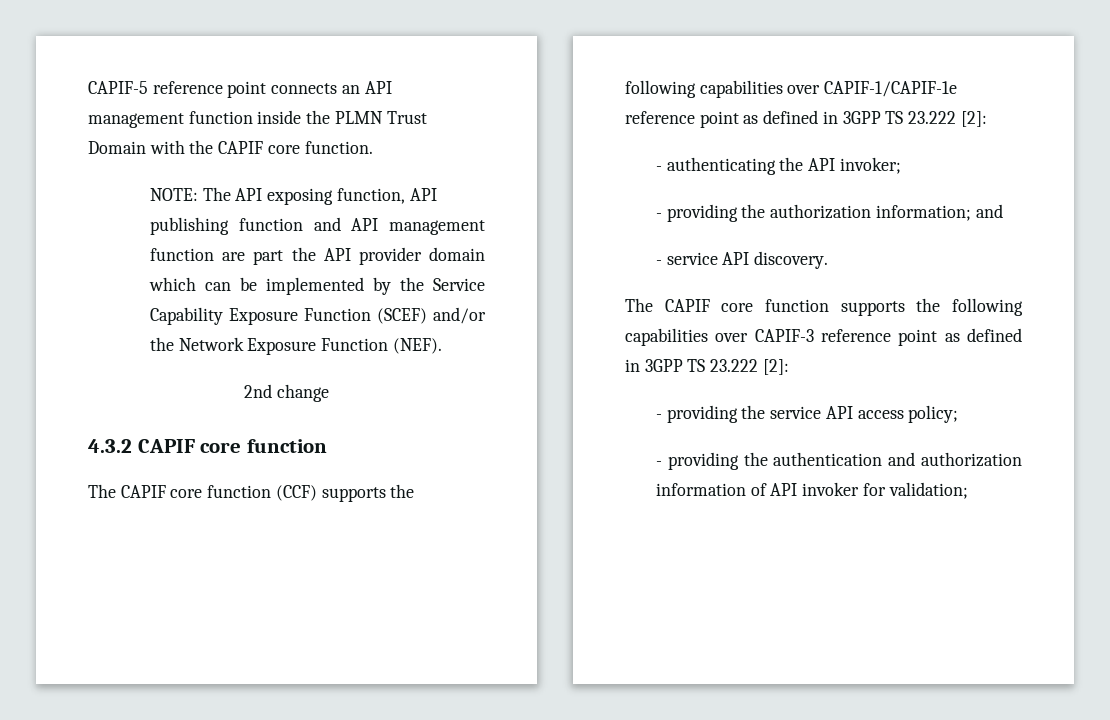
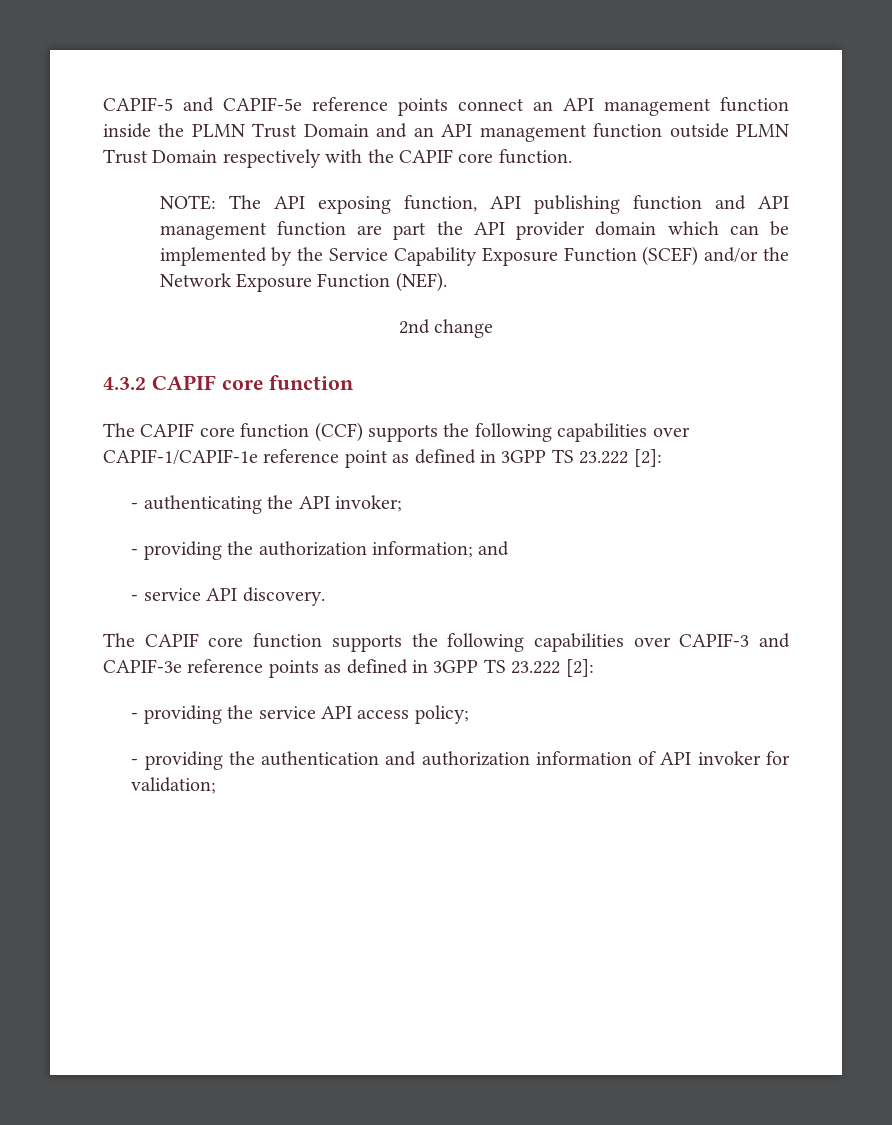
- CAPIF-5 reference point connects an API management function inside the PLMN Trust Domain with the CAPIF core function.
+ CAPIF-5 and CAPIF-5e reference points connect an API management function inside the PLMN Trust Domain and an API management function outside PLMN Trust Domain respectively with the CAPIF core function.
- The CAPIF core function supports the following capabilities over CAPIF-3 reference point as defined in 3GPP TS 23.222 [2]:
+ The CAPIF core function supports the following capabilities over CAPIF-3 and CAPIF-3e reference points as defined in 3GPP TS 23.222 [2]:

